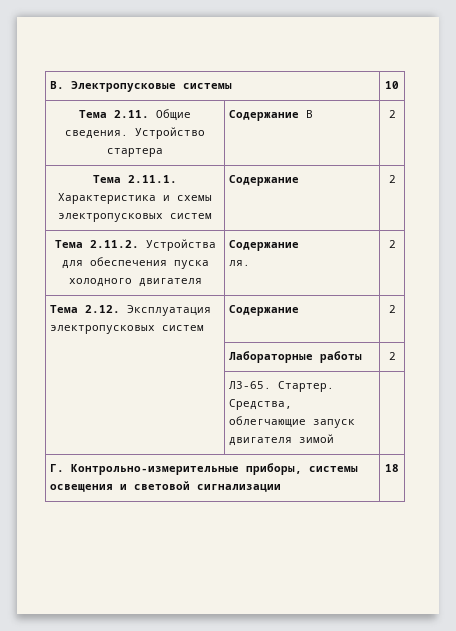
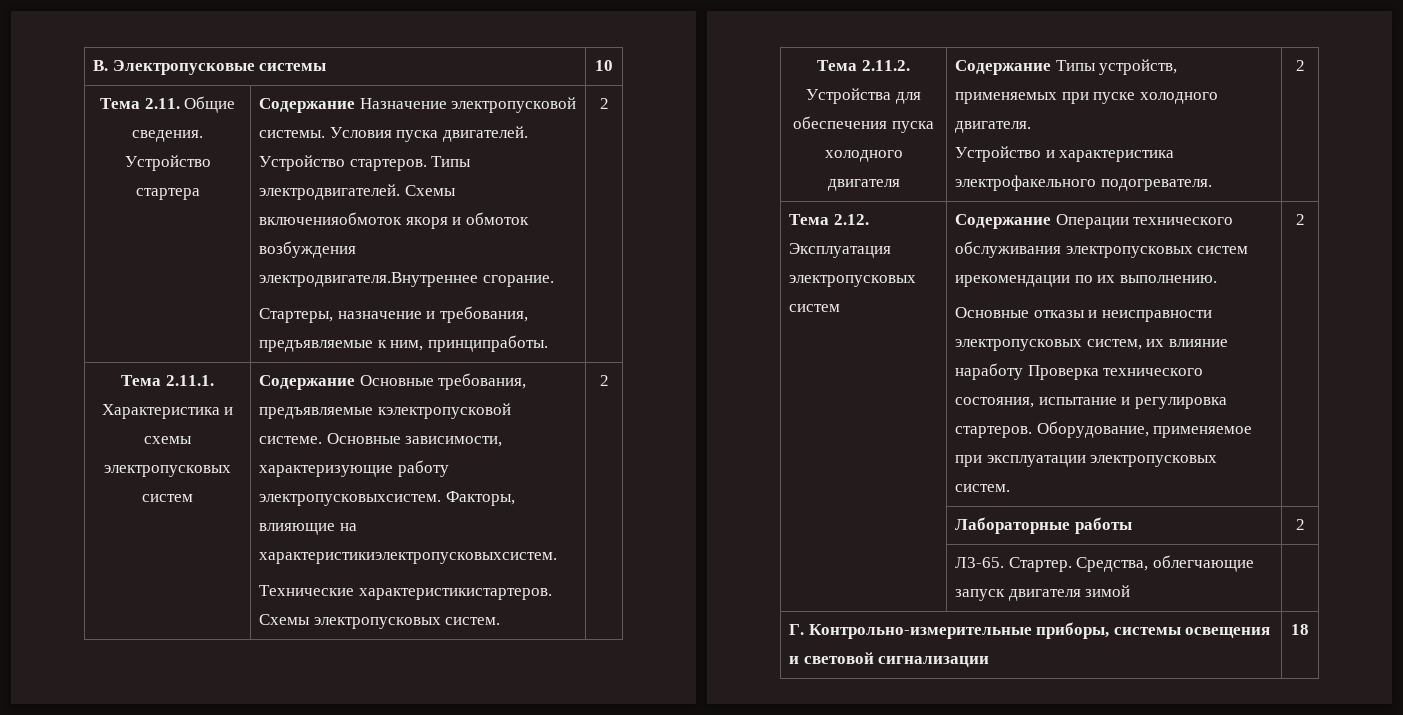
- Тема 2.11. Общие сведения. Устройство стартера | Содержание В | 2
+ Тема 2.11. Общие сведения. Устройство стартера | Содержание Назначение электропусковой системы. Условия пуска двигателей. Устройство стартеров. Типы электродвигателей. Схемы включенияобмоток якоря и обмоток возбуждения электродвигателя.Внутреннее сгорание.
+ Стартеры, назначение и требования, предъявляемые к ним, принципработы. | 2
- Тема 2.11.1. Характеристика и схемы электропусковых систем | Содержание | 2
+ Тема 2.11.1. Характеристика и схемы электропусковых систем | Содержание Основные требования, предъявляемые кэлектропусковой системе. Основные зависимости, характеризующие работу электропусковыхсистем. Факторы, влияющие на характеристикиэлектропусковыхсистем.
+ Технические характеристикистартеров. Схемы электропусковых систем. | 2
- Тема 2.11.2. Устройства для обеспечения пуска холодного двигателя | Содержание
- ля. | 2
+ Тема 2.11.2. Устройства для обеспечения пуска холодного двигателя | Содержание Типы устройств, применяемых при пуске холодного двигателя.
+ Устройство и характеристика электрофакельного подогревателя. | 2
- Тема 2.12. Эксплуатация электропусковых систем | Содержание | 2
+ Тема 2.12. Эксплуатация электропусковых систем | Содержание Операции технического обслуживания электропусковых систем ирекомендации по их выполнению.
+ Основные отказы и неисправности электропусковых систем, их влияние наработу Проверка технического состояния, испытание и регулировка стартеров. Оборудование, применяемое при эксплуатации электропусковых систем. | 2

